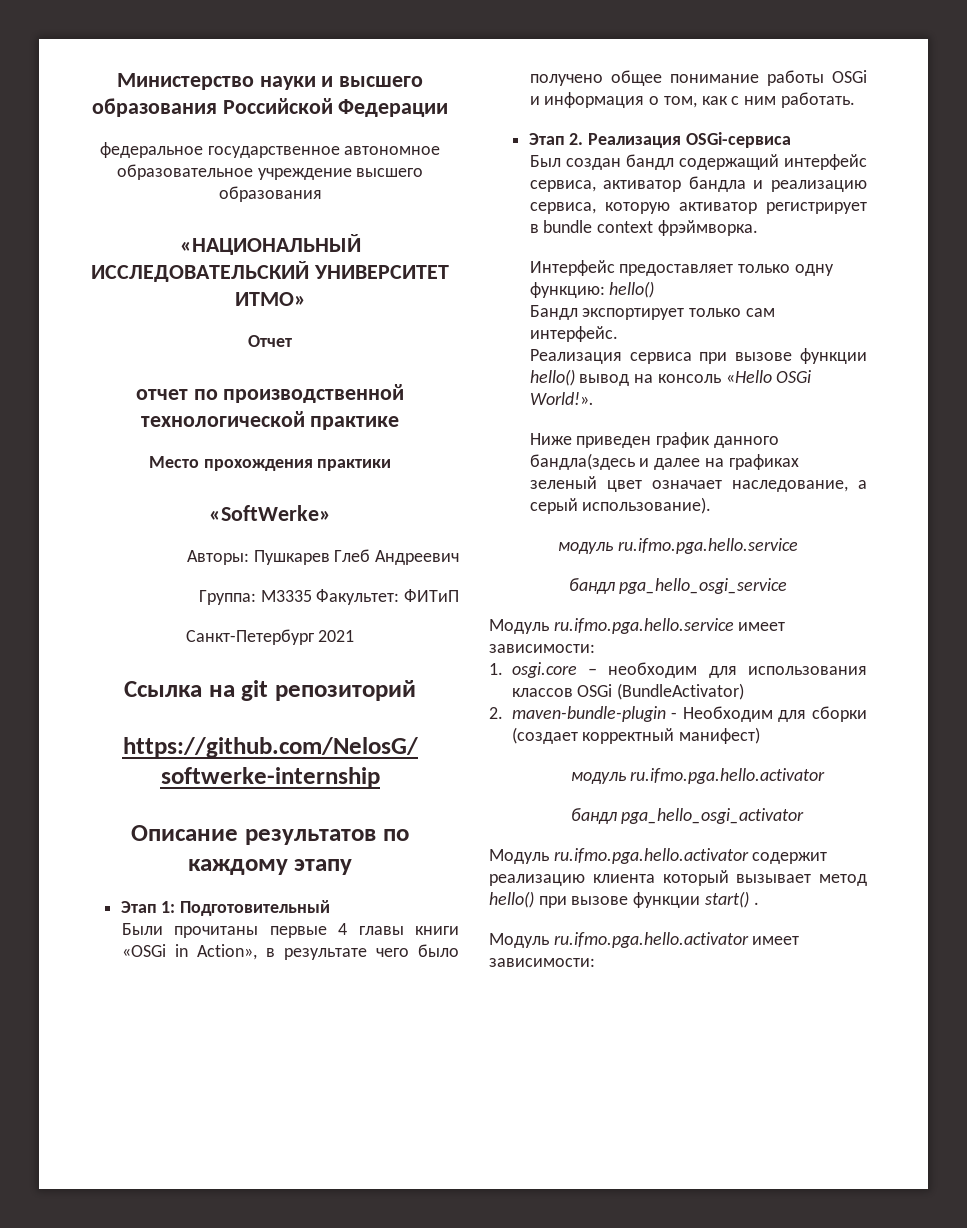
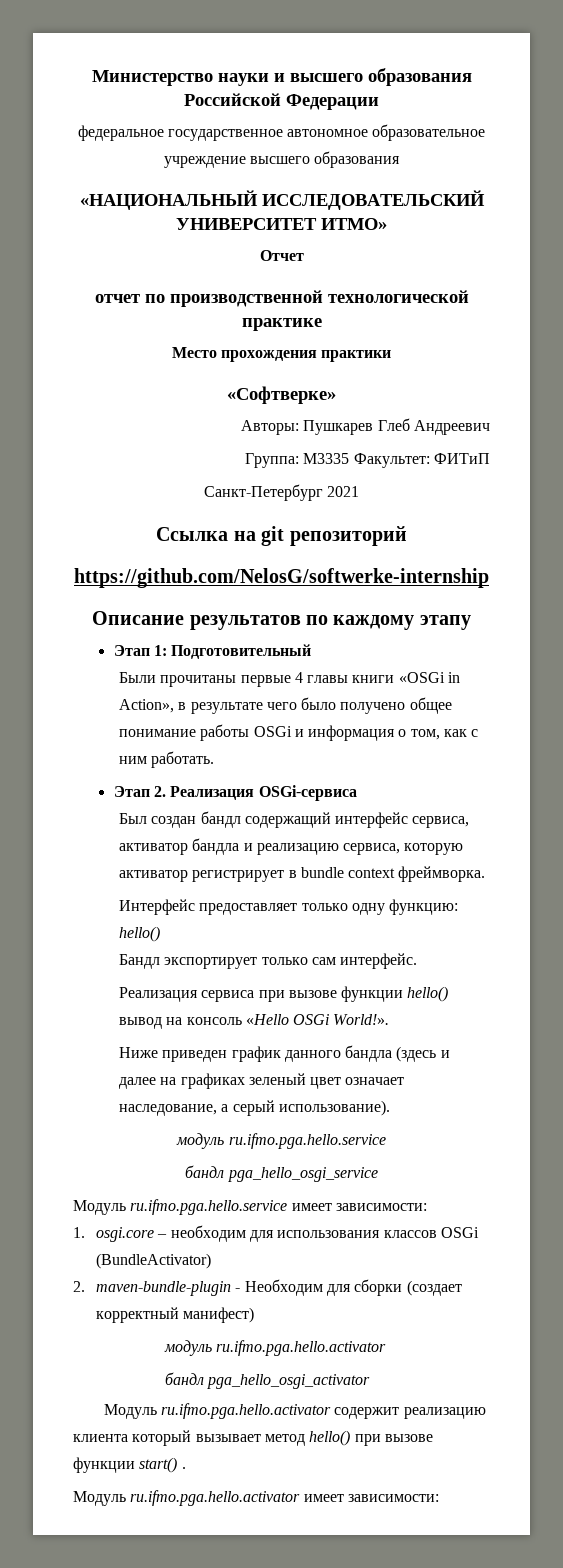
- «SoftWerke»
+ «Софтверке»
- Был создан бандл содержащий интерфейс сервиса, активатор бандла и реализацию сервиса, которую активатор регистрирует в bundle context фрэймворка.
+ Был создан бандл содержащий интерфейс сервиса, активатор бандла и реализацию сервиса, которую активатор регистрирует в bundle context фреймворка.
- Ниже приведен график данного бандла(здесь и далее на графиках зеленый цвет означает наследование, а серый использование).
+ Ниже приведен график данного бандла (здесь и далее на графиках зеленый цвет означает наследование, а серый использование).

